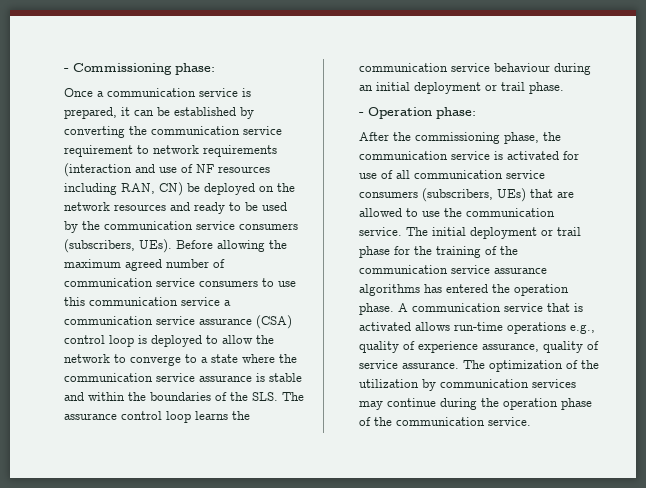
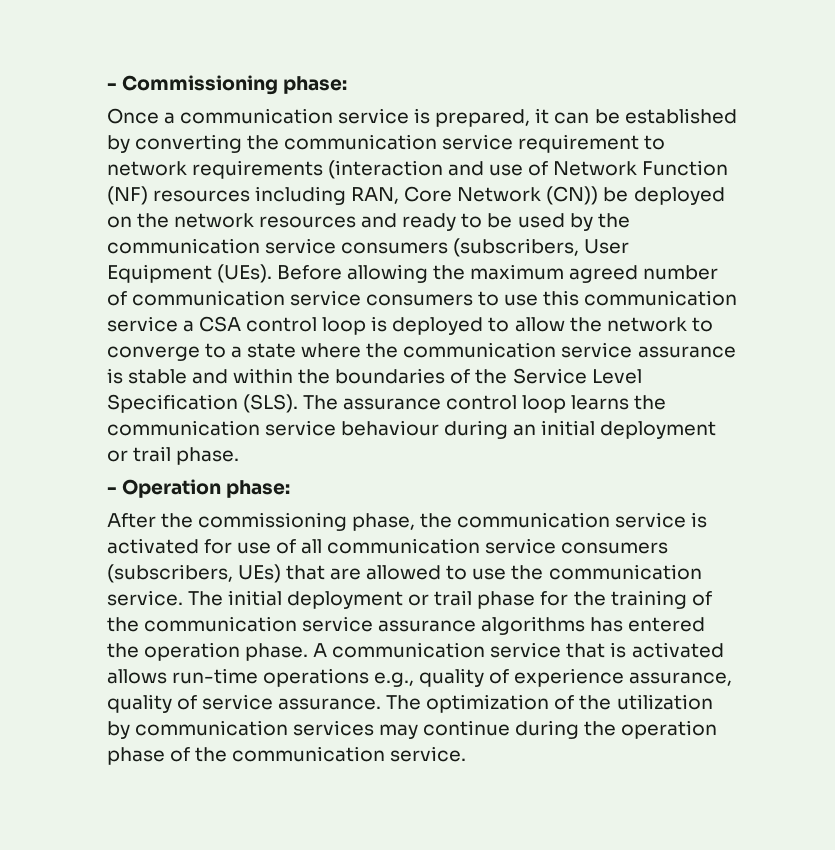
- Once a communication service is prepared, it can be established by converting the communication service requirement to network requirements (interaction and use of NF resources including RAN, CN) be deployed on the network resources and ready to be used by the communication service consumers (subscribers, UEs).
+ Once a communication service is prepared, it can be established by converting the communication service requirement to network requirements (interaction and use of Network Function (NF) resources including RAN, Core Network (CN)) be deployed on the network resources and ready to be used by the communication service consumers (subscribers, User Equipment (UEs).
- Before allowing the maximum agreed number of communication service consumers to use this communication service a communication service assurance (CSA) control loop is deployed to allow the network to converge to a state where the communication service assurance is stable and within the boundaries of the SLS. The assurance control loop learns the communication service behaviour during an initial deployment or trail phase.
+ Before allowing the maximum agreed number of communication service consumers to use this communication service a CSA control loop is deployed to allow the network to converge to a state where the communication service assurance is stable and within the boundaries of the Service Level Specification (SLS). The assurance control loop learns the communication service behaviour during an initial deployment or trail phase.

